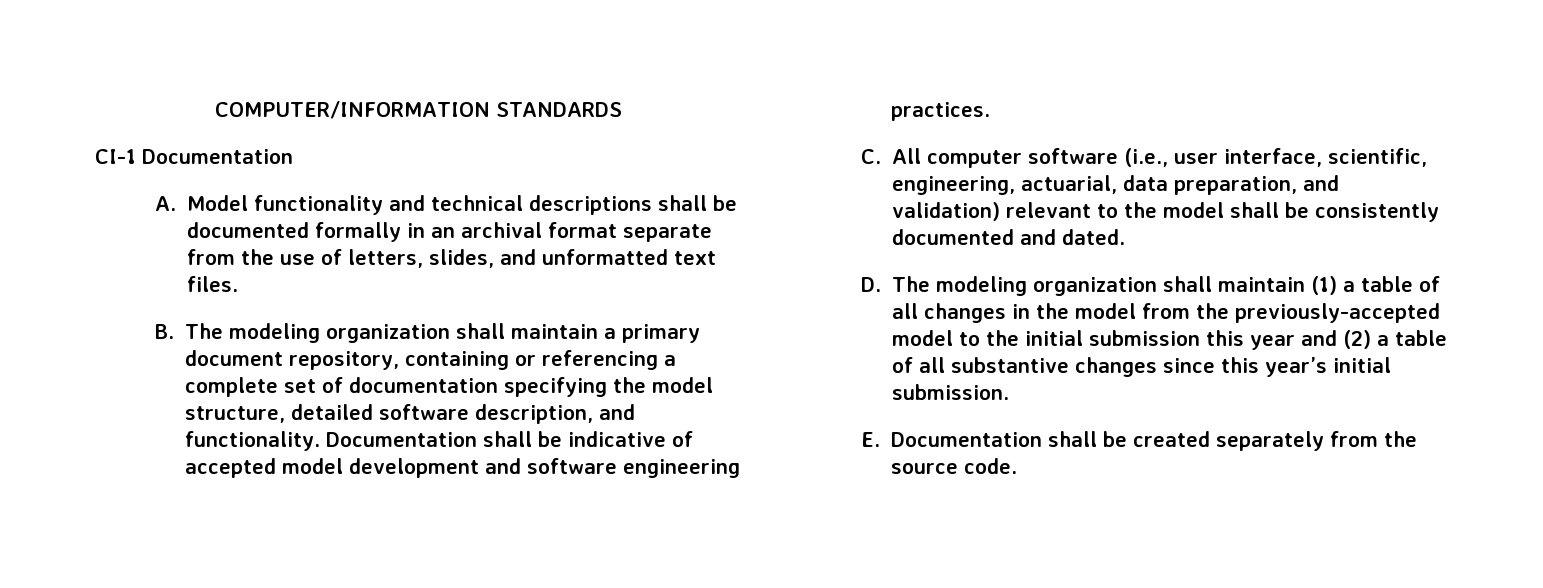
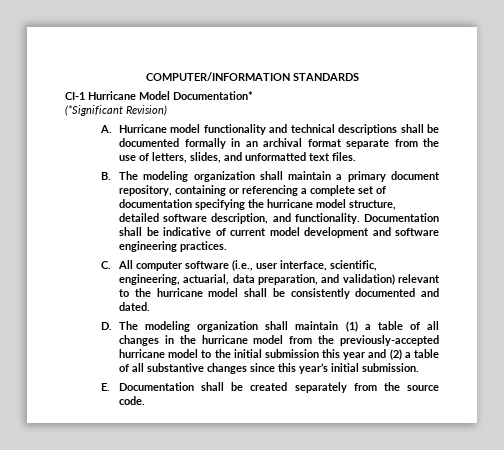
- CI-1 Documentation
+ CI-1 Hurricane Model Documentation*
+ (*Significant Revision)
- A. Model functionality and technical descriptions shall be documented formally in an archival format separate from the use of letters, slides, and unformatted text files.
+ A. Hurricane model functionality and technical descriptions shall be documented formally in an archival format separate from the use of letters, slides, and unformatted text files.
- B. The modeling organization shall maintain a primary document repository, containing or referencing a complete set of documentation specifying the model structure, detailed software description, and functionality.
+ B. The modeling organization shall maintain a primary document repository, containing or referencing a complete set of documentation specifying the hurricane model structure, detailed software description, and functionality.
- Documentation shall be indicative of accepted model development and software engineering practices.
+ Documentation shall be indicative of current model development and software engineering practices.
- C. All computer software (i.e., user interface, scientific, engineering, actuarial, data preparation, and validation) relevant to the model shall be consistently documented and dated.
+ C. All computer software (i.e., user interface, scientific, engineering, actuarial, data preparation, and validation) relevant to the hurricane model shall be consistently documented and dated.
- D. The modeling organization shall maintain (1) a table of all changes in the model from the previously-accepted model to the initial submission this year and (2) a table of all substantive changes since this year’s initial submission.
+ D. The modeling organization shall maintain (1) a table of all changes in the hurricane model from the previously-accepted hurricane model to the initial submission this year and (2) a table of all substantive changes since this year’s initial submission.

